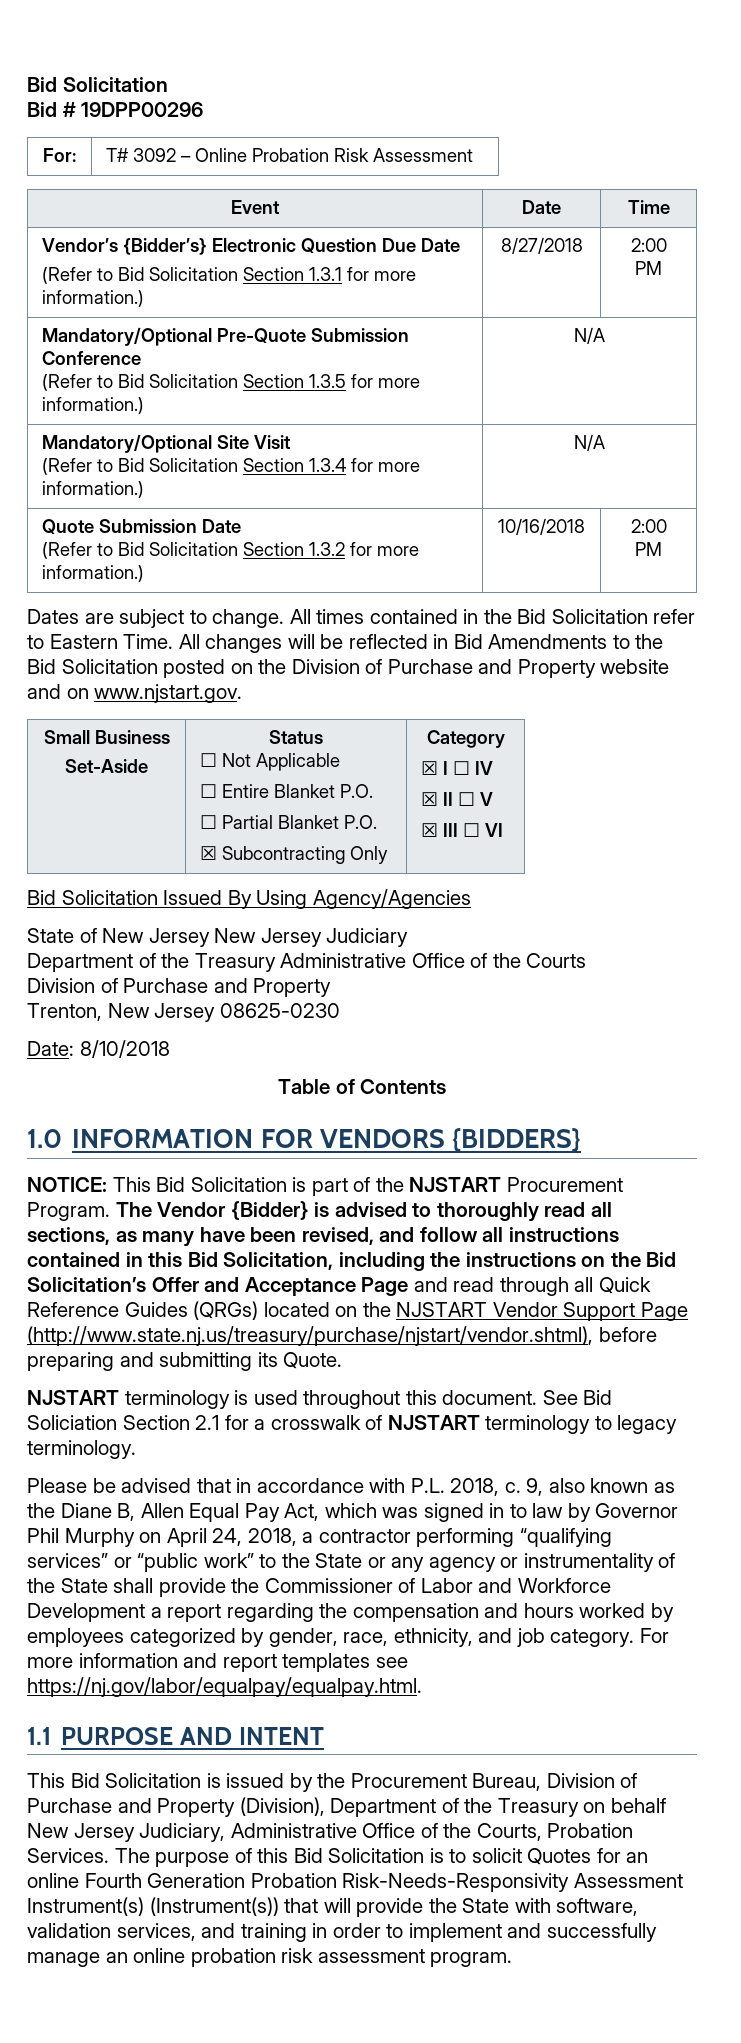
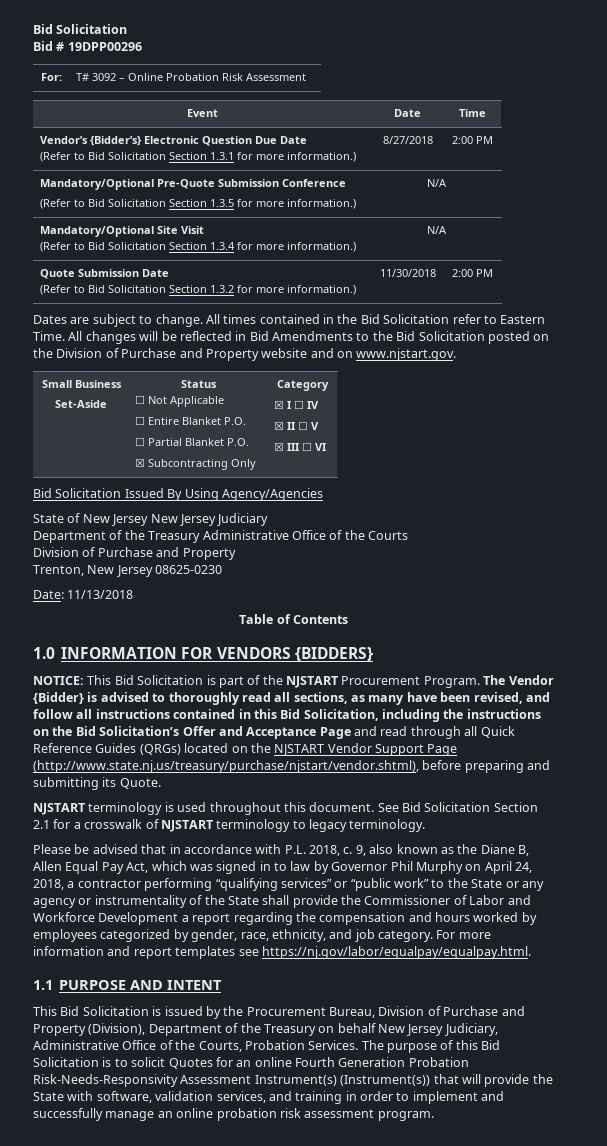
  Quote Submission Date
- (Refer to Bid Solicitation Section 1.3.2 for more information.) | 10/16/2018 | 2:00 PM
+ (Refer to Bid Solicitation Section 1.3.2 for more information.) | 11/30/2018 | 2:00 PM
- Date: 8/10/2018
+ Date: 11/13/2018
- See Bid Soliciation Section 2.1 for a crosswalk of NJSTART terminology to legacy terminology.
+ See Bid Solicitation Section 2.1 for a crosswalk of NJSTART terminology to legacy terminology.

